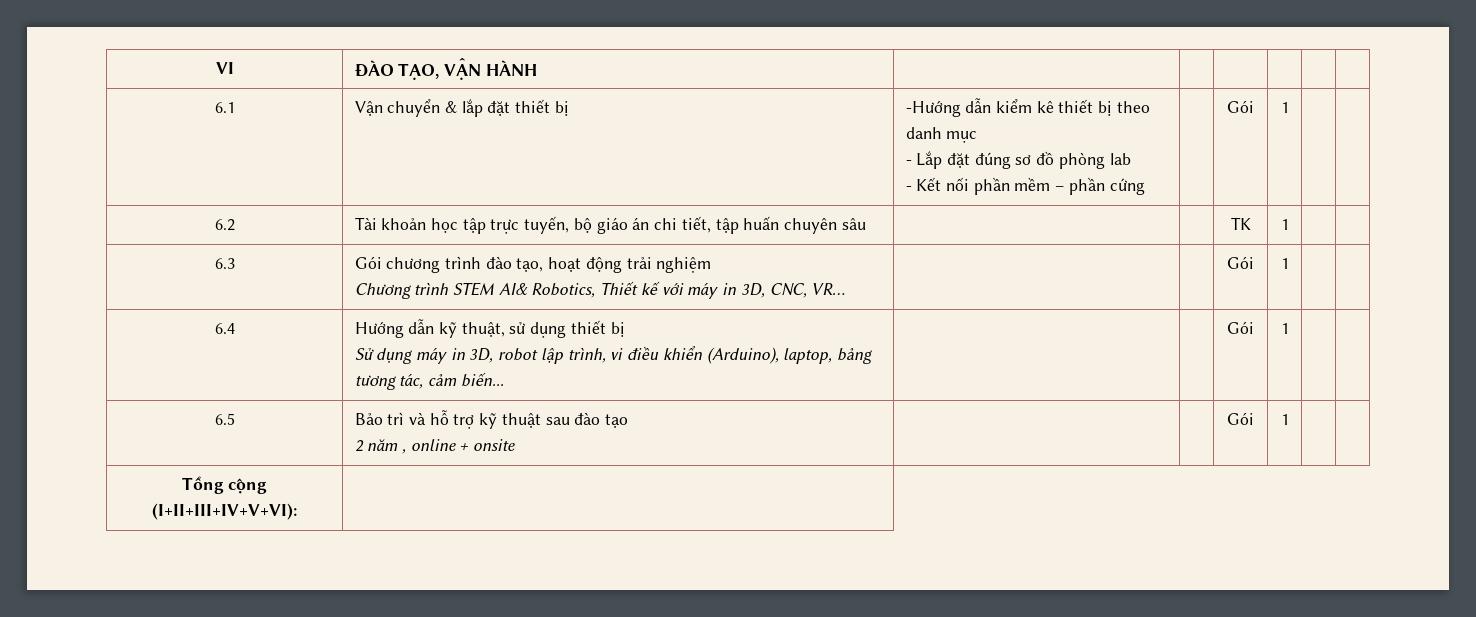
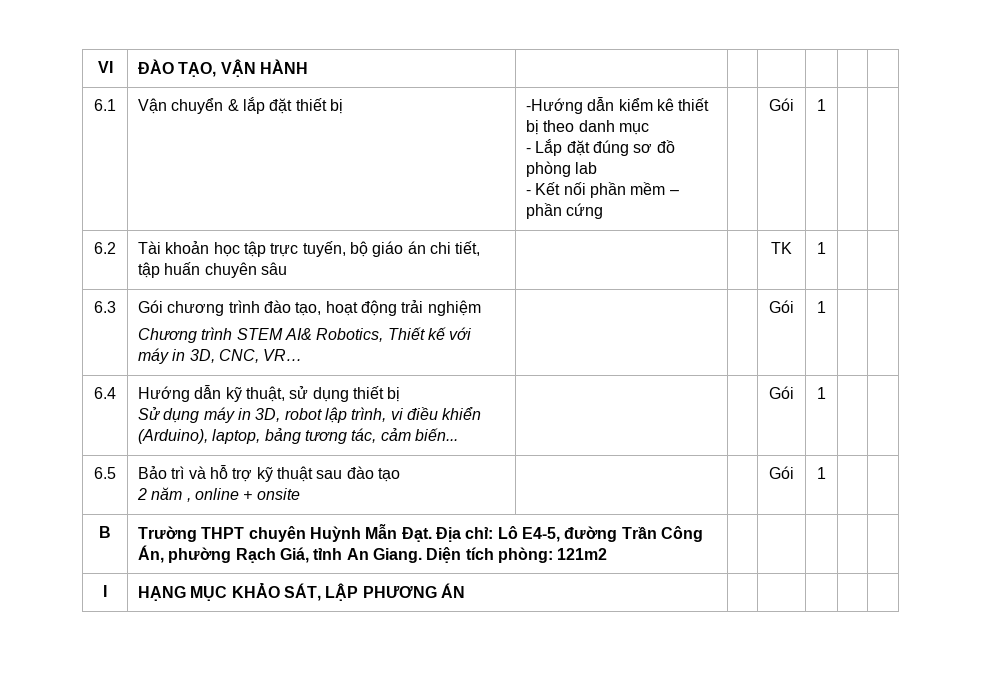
- Tổng cộng (I+II+III+IV+V+VI): |
+ B | Trường THPT chuyên Huỳnh Mẫn Đạt. Địa chỉ: Lô E4-5, đường Trần Công Án, phường Rạch Giá, tỉnh An Giang. Diện tích phòng: 121m2 | | | | |
+ I | HẠNG MỤC KHẢO SÁT, LẬP PHƯƠNG ÁN | | | | |

